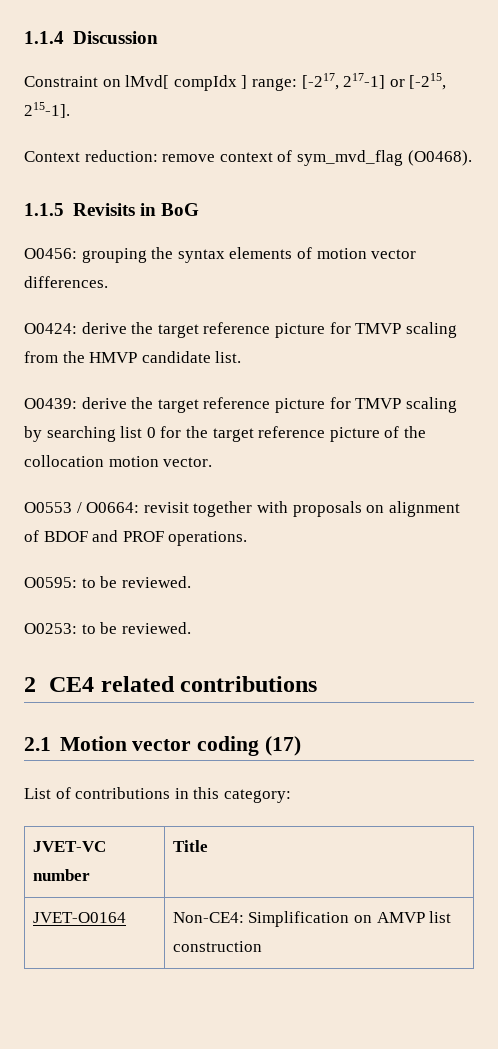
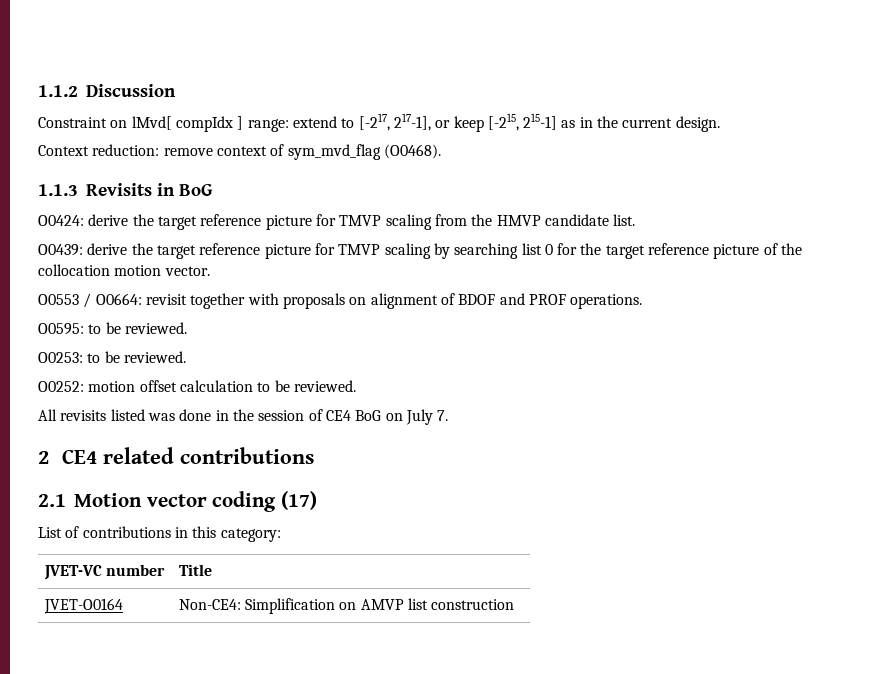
- 1.1.4 Discussion
+ 1.1.2 Discussion
- Constraint on lMvd[ compIdx ] range: [-217, 217-1] or [-215, 215-1].
+ Constraint on lMvd[ compIdx ] range: extend to [-217, 217-1], or keep [-215, 215-1] as in the current design.
- 1.1.5 Revisits in BoG
+ 1.1.3 Revisits in BoG
- O0456: grouping the syntax elements of motion vector differences.
+ O0252: motion offset calculation to be reviewed.
+ All revisits listed was done in the session of CE4 BoG on July 7.

